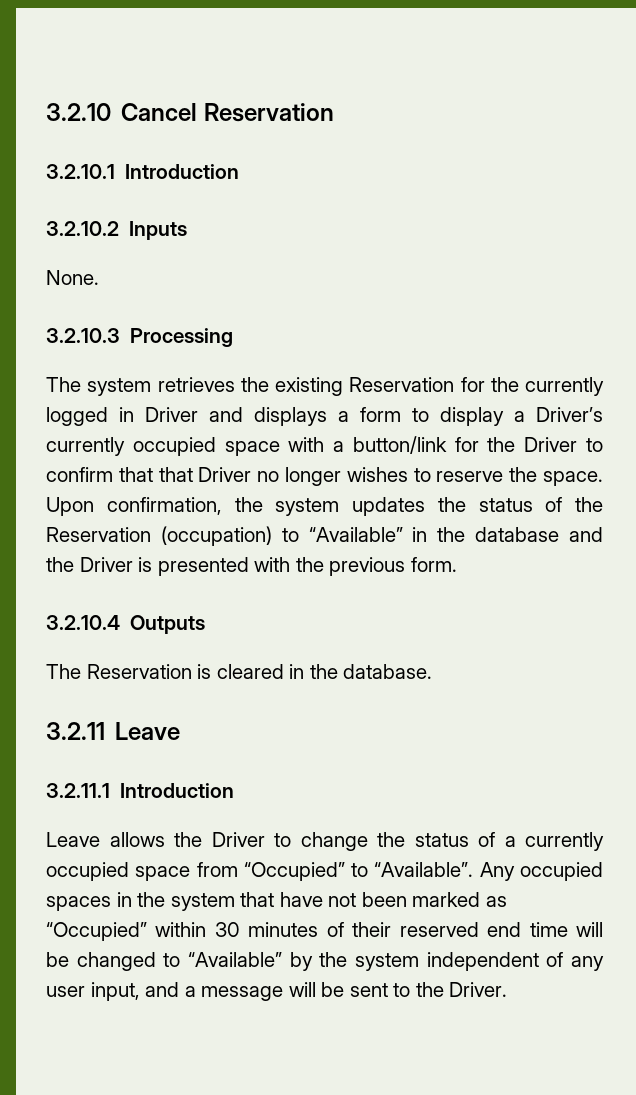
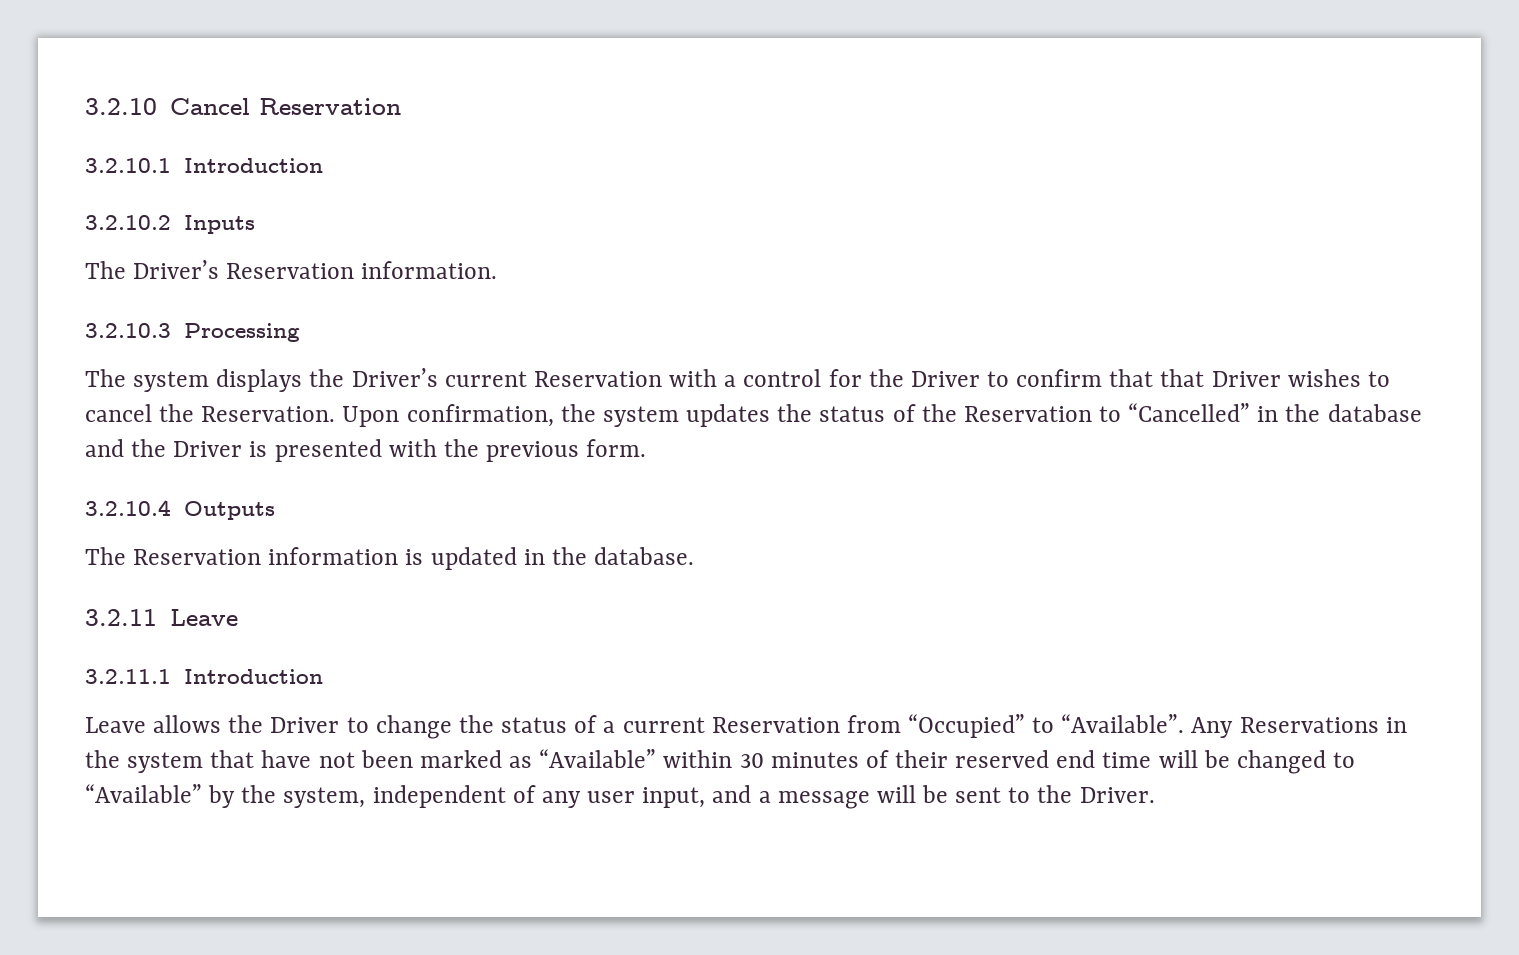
- None.
+ The Driver’s Reservation information.
- The system retrieves the existing Reservation for the currently logged in Driver and displays a form to display a Driver’s currently occupied space with a button/link for the Driver to confirm that that Driver no longer wishes to reserve the space.
+ The system displays the Driver’s current Reservation with a control for the Driver to confirm that that Driver wishes to cancel the Reservation.
- Upon confirmation, the system updates the status of the Reservation (occupation) to “Available” in the database and the Driver is presented with the previous form.
+ Upon confirmation, the system updates the status of the Reservation to “Cancelled” in the database and the Driver is presented with the previous form.
- The Reservation is cleared in the database.
+ The Reservation information is updated in the database.
- Leave allows the Driver to change the status of a currently occupied space from “Occupied” to “Available”.
+ Leave allows the Driver to change the status of a current Reservation from “Occupied” to “Available”.
- Any occupied spaces in the system that have not been marked as “Occupied” within 30 minutes of their reserved end time will be changed to “Available” by the system independent of any user input, and a message will be sent to the Driver.
+ Any Reservations in the system that have not been marked as “Available” within 30 minutes of their reserved end time will be changed to “Available” by the system, independent of any user input, and a message will be sent to the Driver.

